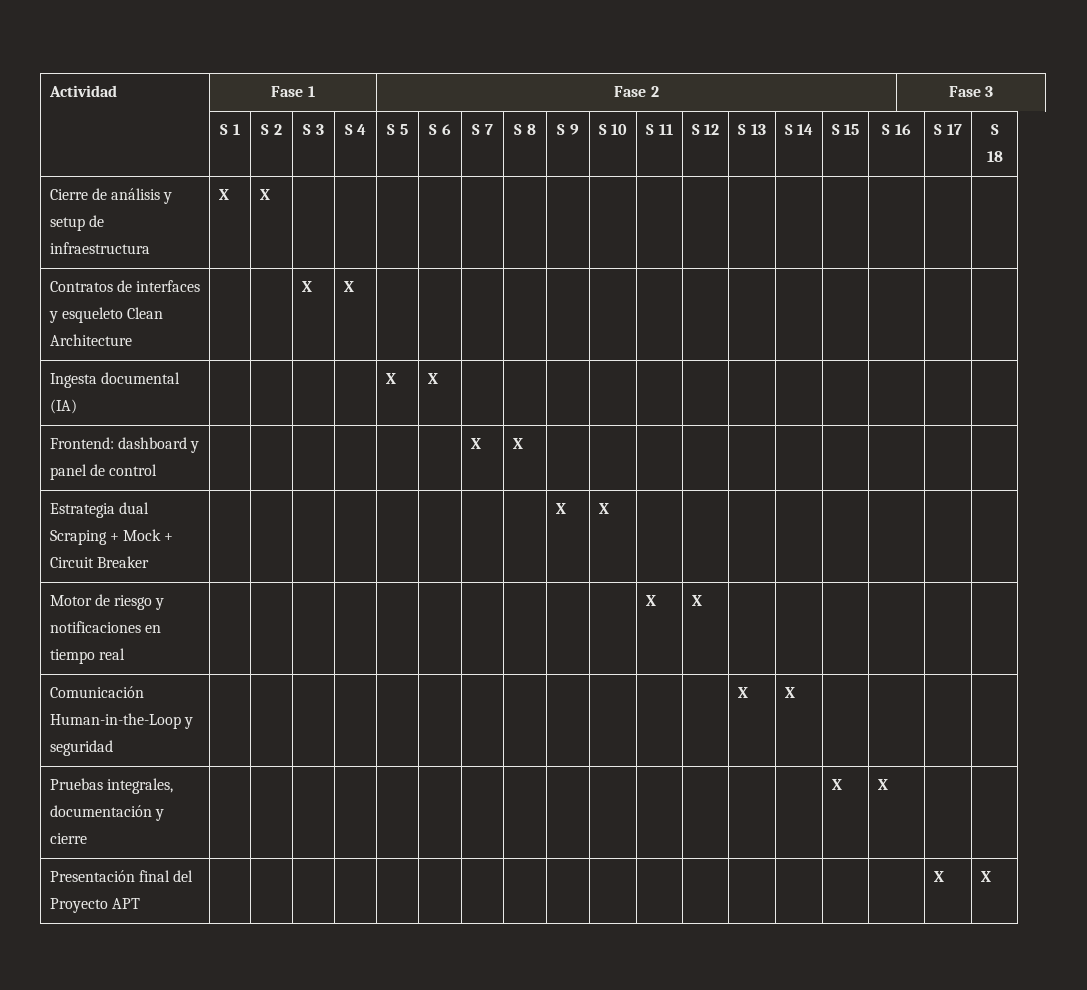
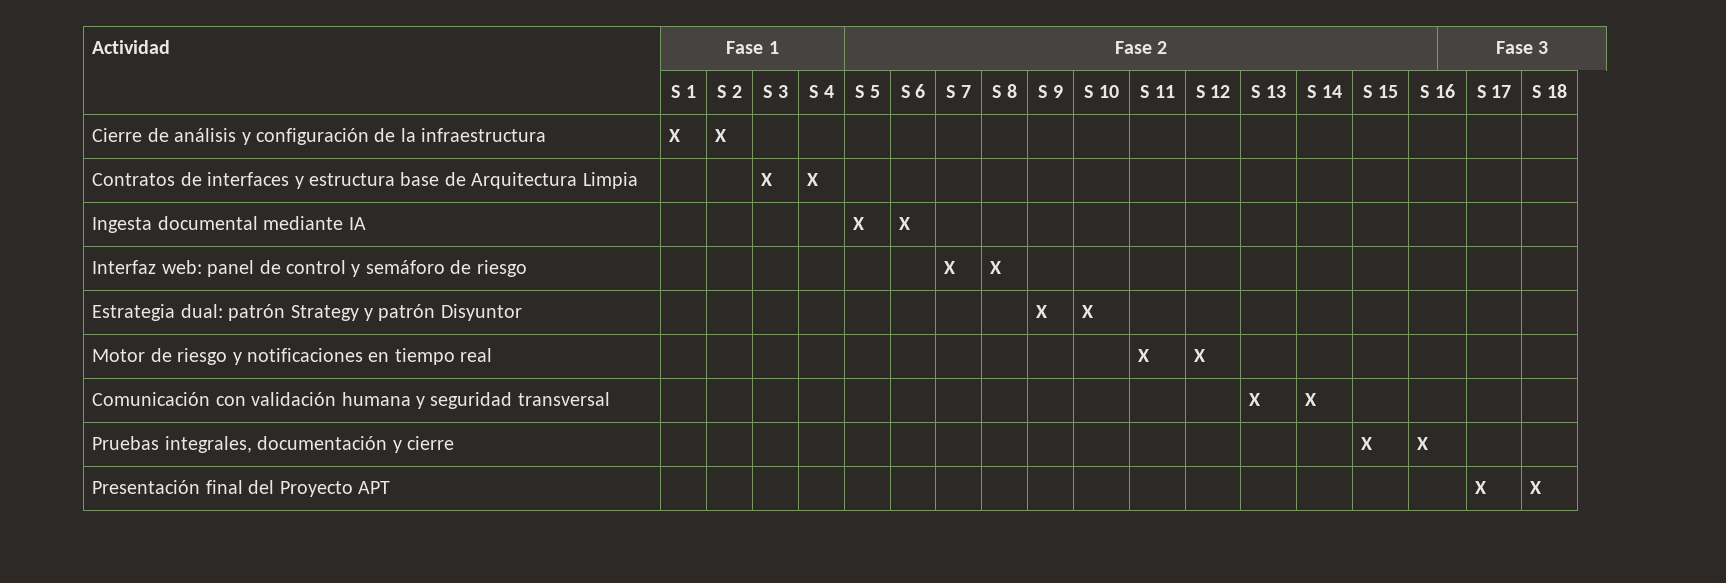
- Cierre de análisis y setup de infraestructura | X | X | | | | | | | | | | | | | | | |
+ Cierre de análisis y configuración de la infraestructura | X | X | | | | | | | | | | | | | | | |
- Contratos de interfaces y esqueleto Clean Architecture | | | X | X | | | | | | | | | | | | | |
+ Contratos de interfaces y estructura base de Arquitectura Limpia | | | X | X | | | | | | | | | | | | | |
- Ingesta documental (IA) | | | | | X | X | | | | | | | | | | | |
+ Ingesta documental mediante IA | | | | | X | X | | | | | | | | | | | |
- Frontend: dashboard y panel de control | | | | | | | X | X | | | | | | | | | |
+ Interfaz web: panel de control y semáforo de riesgo | | | | | | | X | X | | | | | | | | | |
- Estrategia dual Scraping + Mock + Circuit Breaker | | | | | | | | | X | X | | | | | | | |
+ Estrategia dual: patrón Strategy y patrón Disyuntor | | | | | | | | | X | X | | | | | | | |
- Comunicación Human-in-the-Loop y seguridad | | | | | | | | | | | | | X | X | | | |
+ Comunicación con validación humana y seguridad transversal | | | | | | | | | | | | | X | X | | | |

